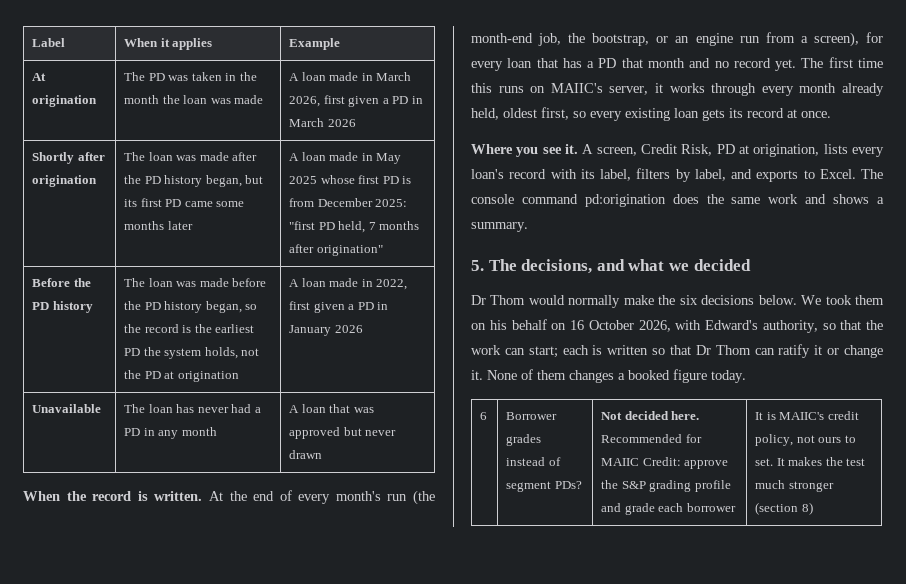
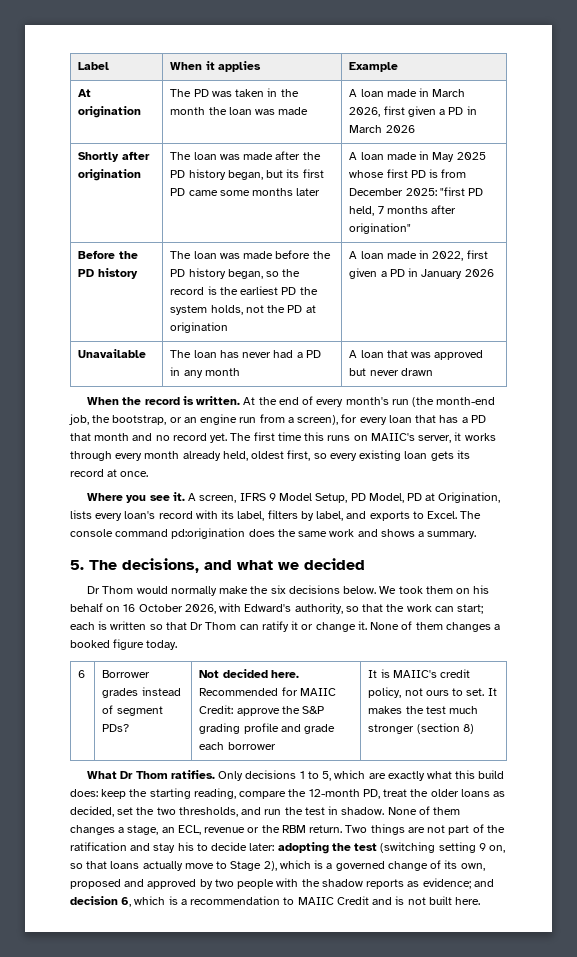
- A screen, Credit Risk, PD at origination, lists every loan's record with its label, filters by label, and exports to Excel.
+ A screen, IFRS 9 Model Setup, PD Model, PD at Origination, lists every loan's record with its label, filters by label, and exports to Excel.
+ What Dr Thom ratifies. Only decisions 1 to 5, which are exactly what this build does: keep the starting reading, compare the 12-month PD, treat the older loans as decided, set the two thresholds, and run the test in shadow. None of them changes a stage, an ECL, revenue or the RBM return. Two things are not part of the ratification and stay his to decide later: adopting the test (switching setting 9 on, so that loans actually move to Stage 2), which is a governed change of its own, proposed and approved by two people with the shadow reports as evidence; and decision 6, which is a recommendation to MAIIC Credit and is not built here.

